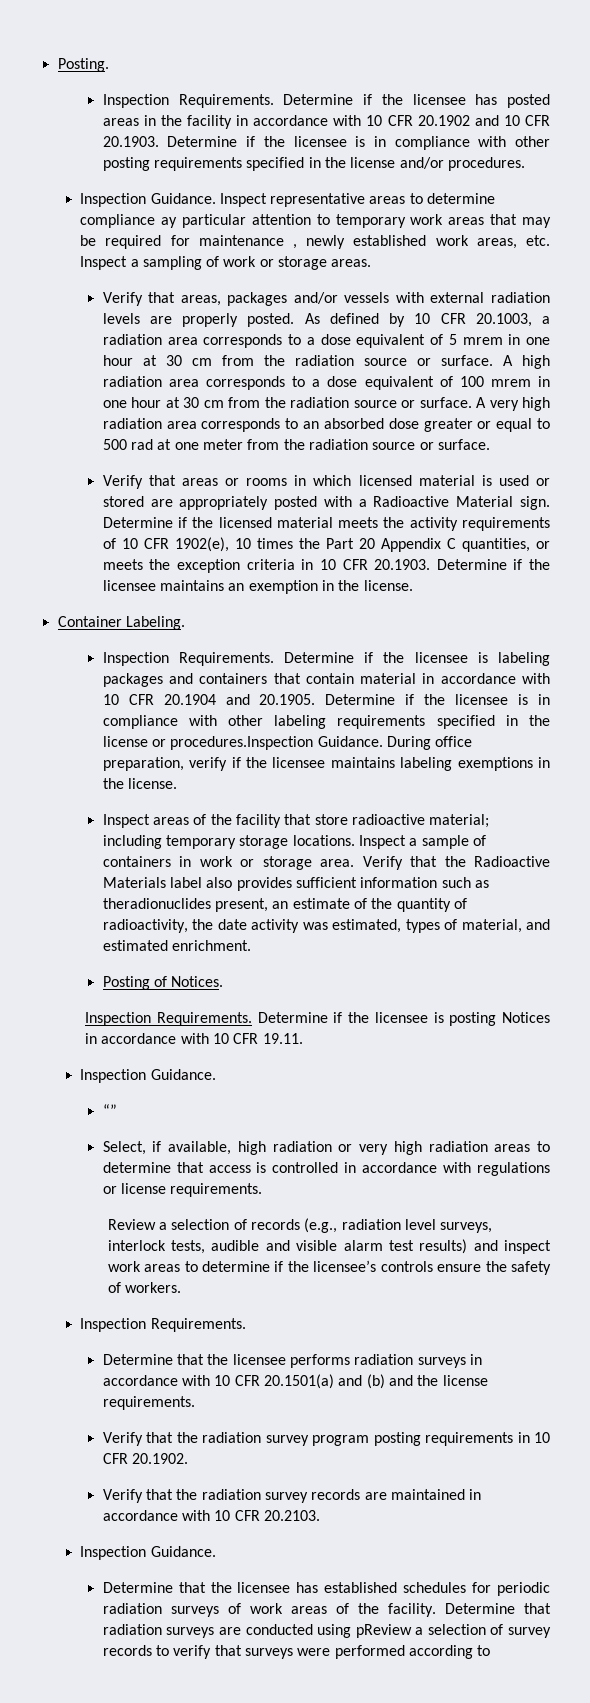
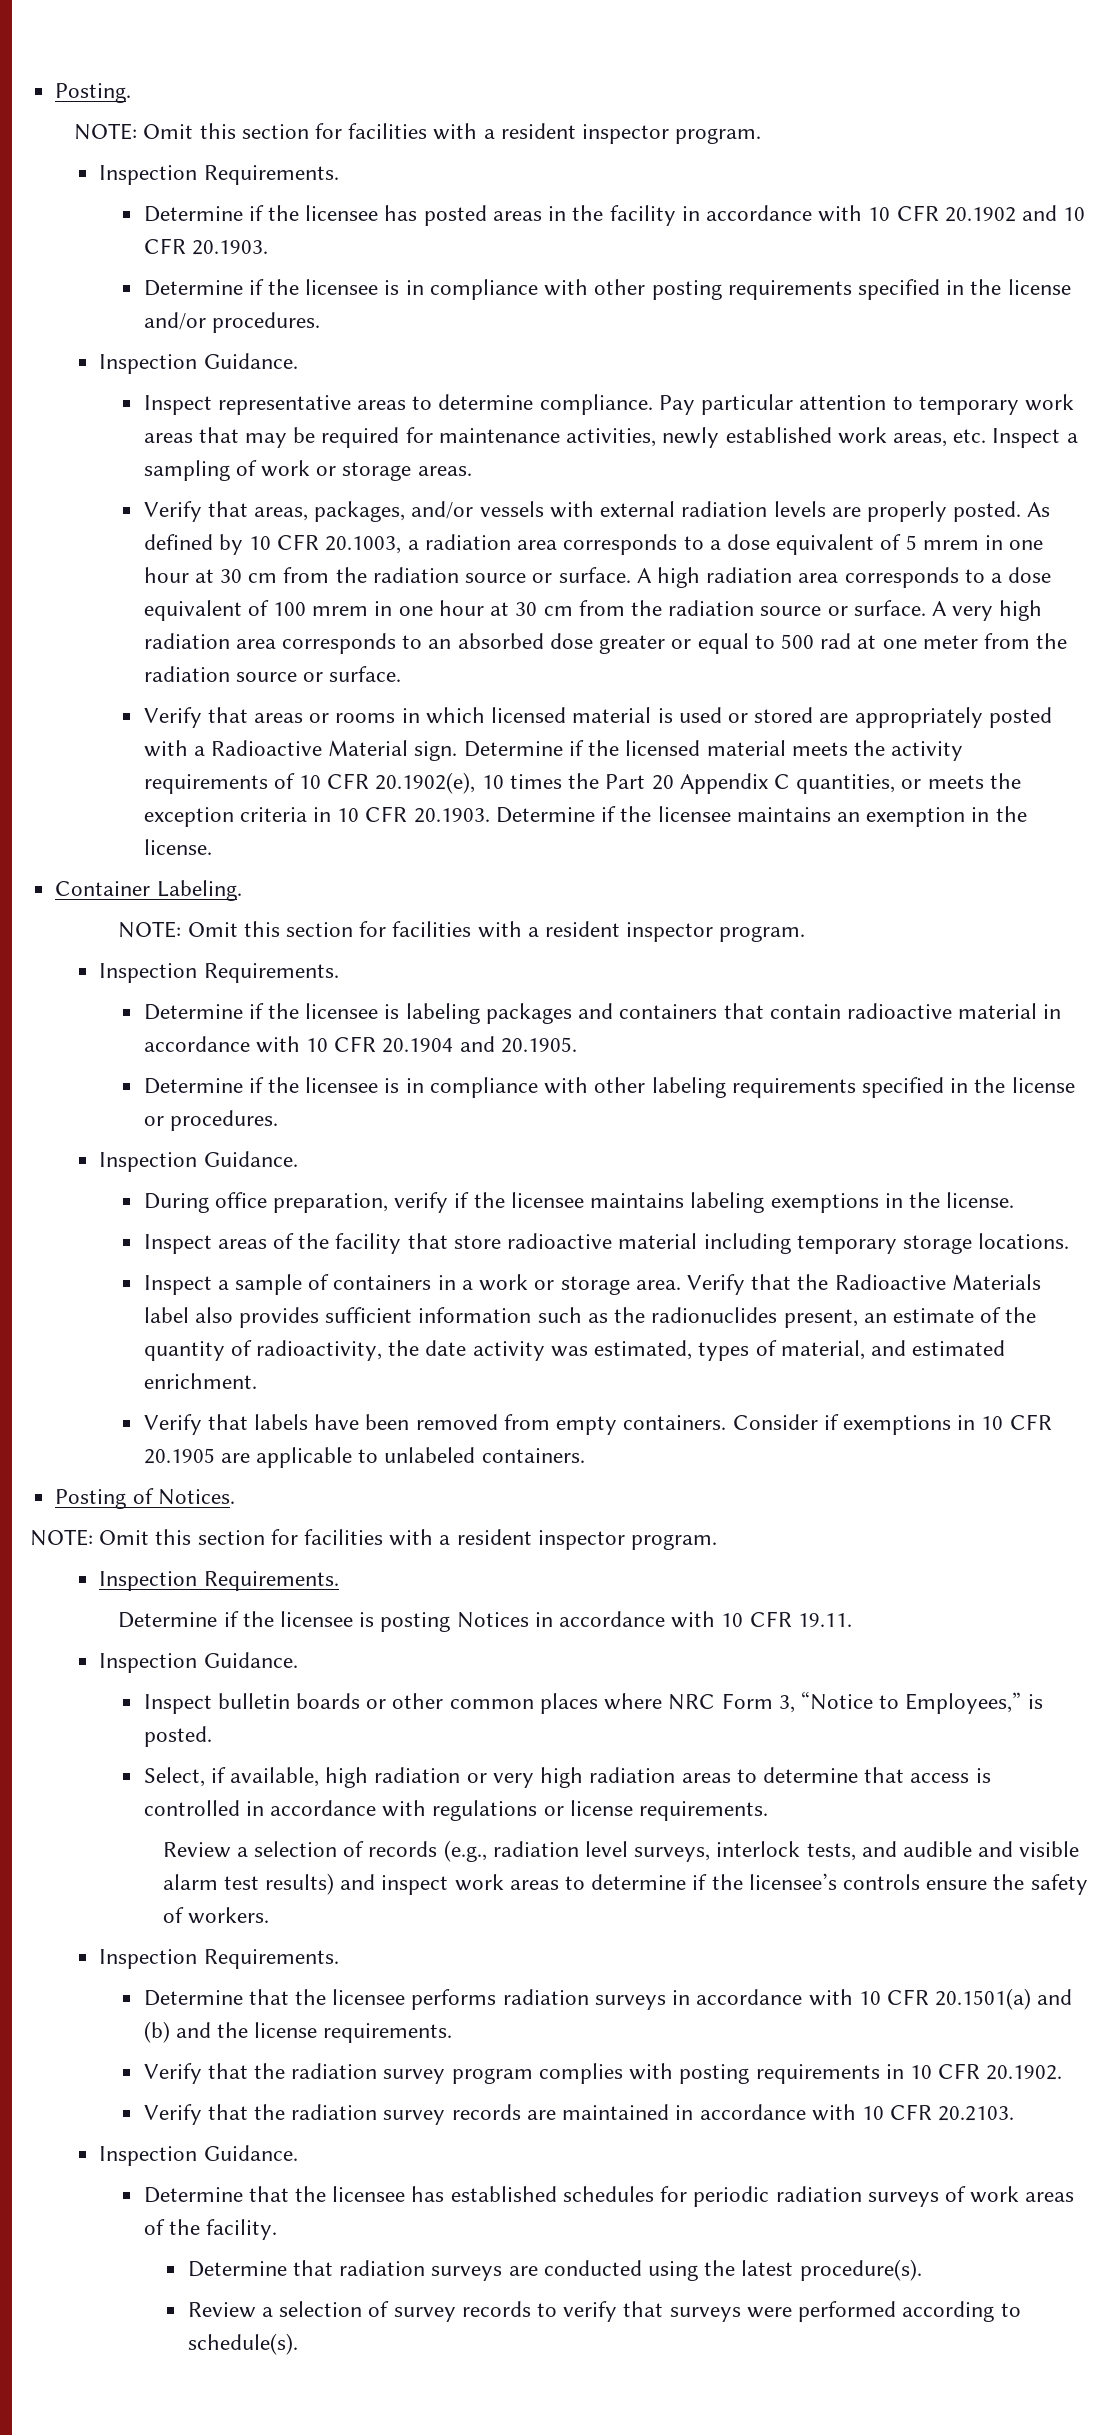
  Posting.
- Inspection Requirements. Determine if the licensee has posted areas in the facility in accordance with 10 CFR 20.1902 and 10 CFR 20.1903. Determine if the licensee is in compliance with other posting requirements specified in the license and/or procedures.
- Inspection Guidance. Inspect representative areas to determine compliance ay particular attention to temporary work areas that may be required for maintenance , newly established work areas, etc. Inspect a sampling of work or storage areas.
+ NOTE: Omit this section for facilities with a resident inspector program.
+ Inspection Requirements.
+ Determine if the licensee has posted areas in the facility in accordance with 10 CFR 20.1902 and 10 CFR 20.1903.
+ Determine if the licensee is in compliance with other posting requirements specified in the license and/or procedures.
+ Inspection Guidance.
+ Inspect representative areas to determine compliance. Pay particular attention to temporary work areas that may be required for maintenance activities, newly established work areas, etc. Inspect a sampling of work or storage areas.
- Verify that areas, packages and/or vessels with external radiation levels are properly posted.
+ Verify that areas, packages, and/or vessels with external radiation levels are properly posted.
- Determine if the licensed material meets the activity requirements of 10 CFR 1902(e), 10 times the Part 20 Appendix C quantities, or meets the exception criteria in 10 CFR 20.1903. Determine if the licensee maintains an exemption in the license.
+ Determine if the licensed material meets the activity requirements of 10 CFR 20.1902(e), 10 times the Part 20 Appendix C quantities, or meets the exception criteria in 10 CFR 20.1903. Determine if the licensee maintains an exemption in the license.
  Container Labeling.
- Inspection Requirements. Determine if the licensee is labeling packages and containers that contain material in accordance with 10 CFR 20.1904 and 20.1905. Determine if the licensee is in compliance with other labeling requirements specified in the license or procedures.Inspection Guidance. During office preparation, verify if the licensee maintains labeling exemptions in the license.
+ NOTE: Omit this section for facilities with a resident inspector program.
+ Inspection Requirements.
+ Determine if the licensee is labeling packages and containers that contain radioactive material in accordance with 10 CFR 20.1904 and 20.1905.
+ Determine if the licensee is in compliance with other labeling requirements specified in the license or procedures.
+ Inspection Guidance.
+ During office preparation, verify if the licensee maintains labeling exemptions in the license.
- Inspect areas of the facility that store radioactive material; including temporary storage locations. Inspect a sample of containers in work or storage area.
+ Inspect areas of the facility that store radioactive material including temporary storage locations.
+ Inspect a sample of containers in a work or storage area.
- Verify that the Radioactive Materials label also provides sufficient information such as theradionuclides present, an estimate of the quantity of radioactivity, the date activity was estimated, types of material, and estimated enrichment.
+ Verify that the Radioactive Materials label also provides sufficient information such as the radionuclides present, an estimate of the quantity of radioactivity, the date activity was estimated, types of material, and estimated enrichment.
+ Verify that labels have been removed from empty containers. Consider if exemptions in 10 CFR 20.1905 are applicable to unlabeled containers.
  Posting of Notices.
- Inspection Requirements. Determine if the licensee is posting Notices in accordance with 10 CFR 19.11.
+ NOTE: Omit this section for facilities with a resident inspector program.
+ Inspection Requirements.
+ Determine if the licensee is posting Notices in accordance with 10 CFR 19.11.
- “”
+ Inspect bulletin boards or other common places where NRC Form 3, “Notice to Employees,” is posted.
- Review a selection of records (e.g., radiation level surveys, interlock tests, audible and visible alarm test results) and inspect work areas to determine if the licensee’s controls ensure the safety of workers.
+ Review a selection of records (e.g., radiation level surveys, interlock tests, and audible and visible alarm test results) and inspect work areas to determine if the licensee’s controls ensure the safety of workers.
- Verify that the radiation survey program posting requirements in 10 CFR 20.1902.
+ Verify that the radiation survey program complies with posting requirements in 10 CFR 20.1902.
- Determine that the licensee has established schedules for periodic radiation surveys of work areas of the facility. Determine that radiation surveys are conducted using pReview a selection of survey records to verify that surveys were performed according to
+ Determine that the licensee has established schedules for periodic radiation surveys of work areas of the facility.
+ Determine that radiation surveys are conducted using the latest procedure(s).
+ Review a selection of survey records to verify that surveys were performed according to schedule(s).

